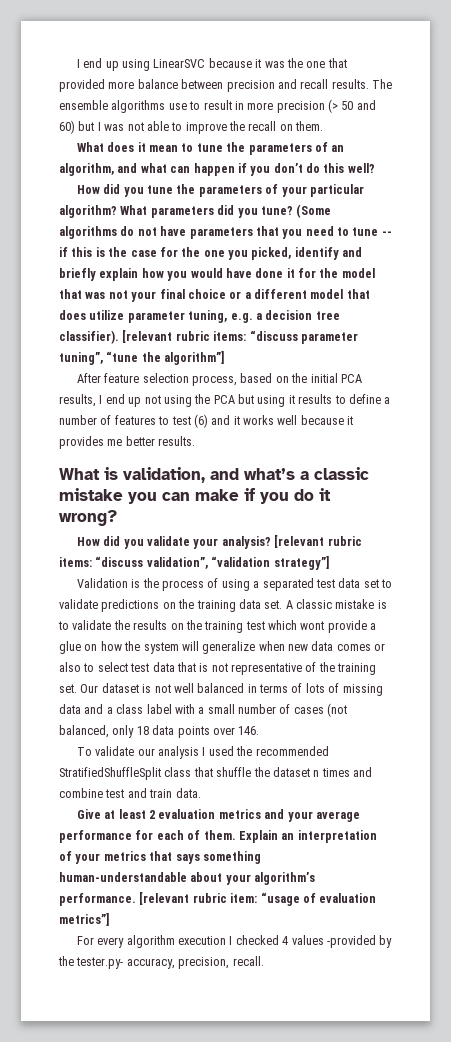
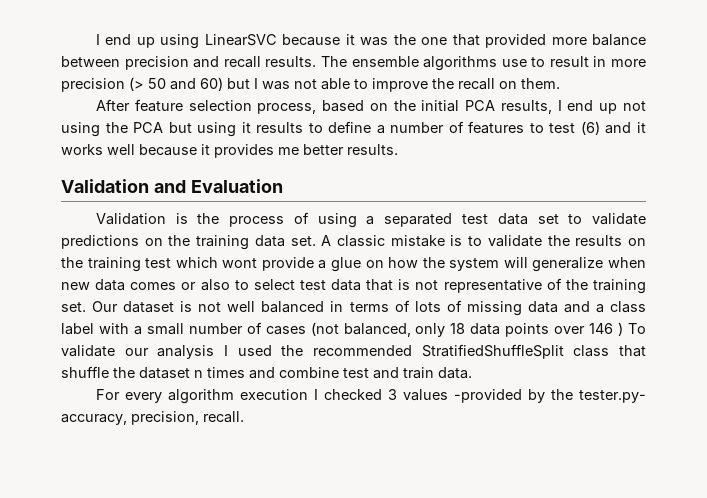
- What does it mean to tune the parameters of an algorithm, and what can happen if you don’t do this well?
- How did you tune the parameters of your particular algorithm? What parameters did you tune? (Some algorithms do not have parameters that you need to tune -- if this is the case for the one you picked, identify and briefly explain how you would have done it for the model that was not your final choice or a different model that does utilize parameter tuning, e.g. a decision tree classifier). [relevant rubric items: “discuss parameter tuning”, “tune the algorithm”]
- What is validation, and what’s a classic mistake you can make if you do it wrong?
- How did you validate your analysis? [relevant rubric items: “discuss validation”, “validation strategy”]
+ Validation and Evaluation
- Our dataset is not well balanced in terms of lots of missing data and a class label with a small number of cases (not balanced, only 18 data points over 146.
- To validate our analysis I used the recommended StratifiedShuffleSplit class that shuffle the dataset n times and combine test and train data.
+ Our dataset is not well balanced in terms of lots of missing data and a class label with a small number of cases (not balanced, only 18 data points over 146 ) To validate our analysis I used the recommended StratifiedShuffleSplit class that shuffle the dataset n times and combine test and train data.
- Give at least 2 evaluation metrics and your average performance for each of them. Explain an interpretation of your metrics that says something human-understandable about your algorithm’s performance. [relevant rubric item: “usage of evaluation metrics”]
- For every algorithm execution I checked 4 values -provided by the tester.py- accuracy, precision, recall.
+ For every algorithm execution I checked 3 values -provided by the tester.py- accuracy, precision, recall.

